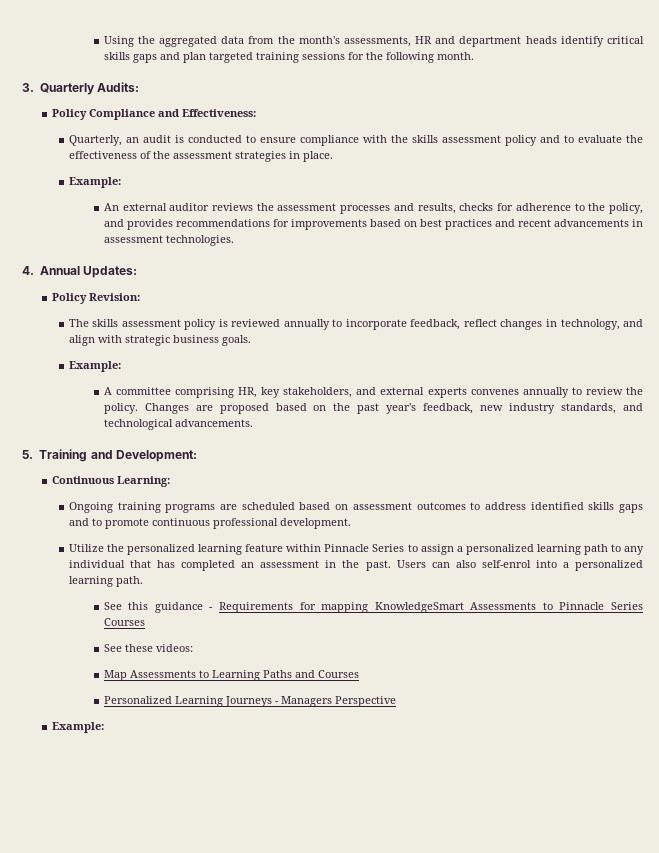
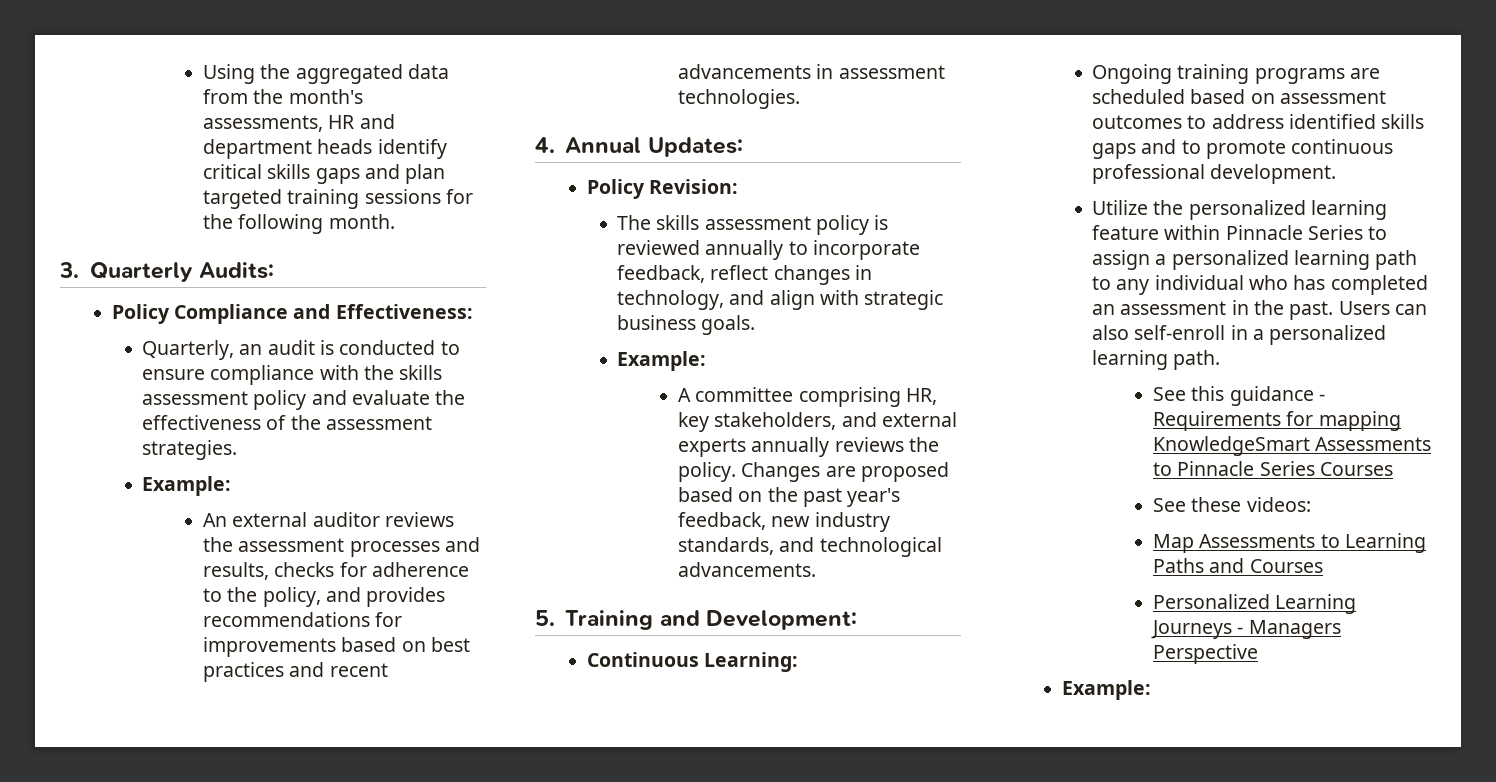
- Quarterly, an audit is conducted to ensure compliance with the skills assessment policy and to evaluate the effectiveness of the assessment strategies in place.
+ Quarterly, an audit is conducted to ensure compliance with the skills assessment policy and evaluate the effectiveness of the assessment strategies.
- A committee comprising HR, key stakeholders, and external experts convenes annually to review the policy.
+ A committee comprising HR, key stakeholders, and external experts annually reviews the policy.
- Utilize the personalized learning feature within Pinnacle Series to assign a personalized learning path to any individual that has completed an assessment in the past.
+ Utilize the personalized learning feature within Pinnacle Series to assign a personalized learning path to any individual who has completed an assessment in the past.
- Users can also self-enrol into a personalized learning path.
+ Users can also self-enroll in a personalized learning path.

